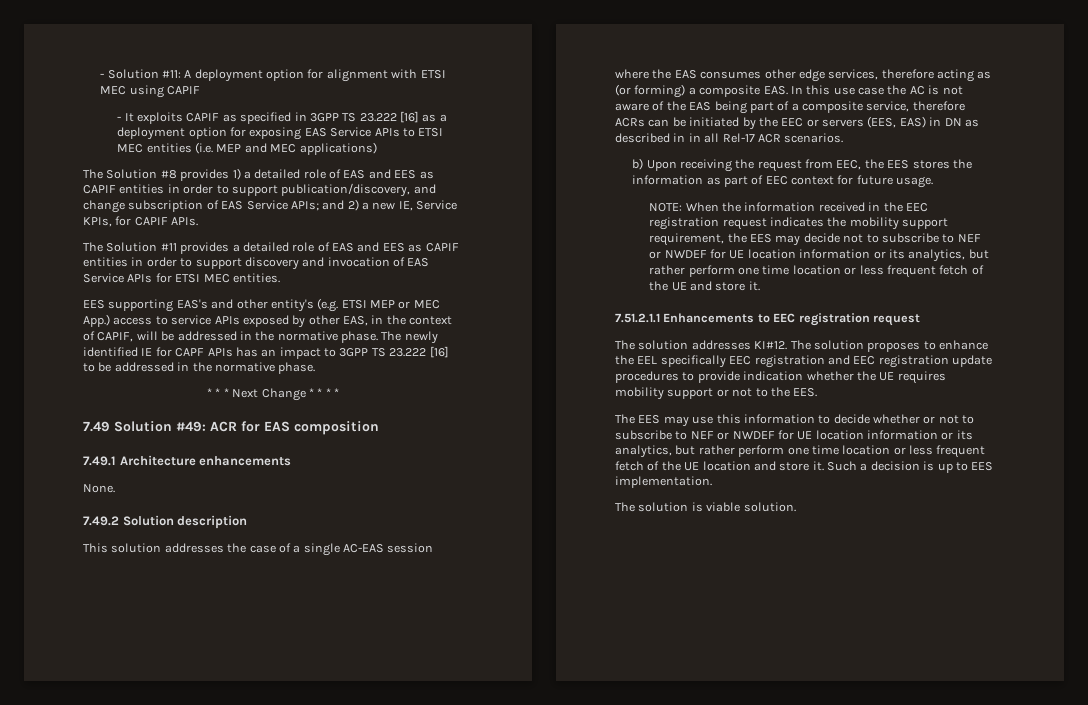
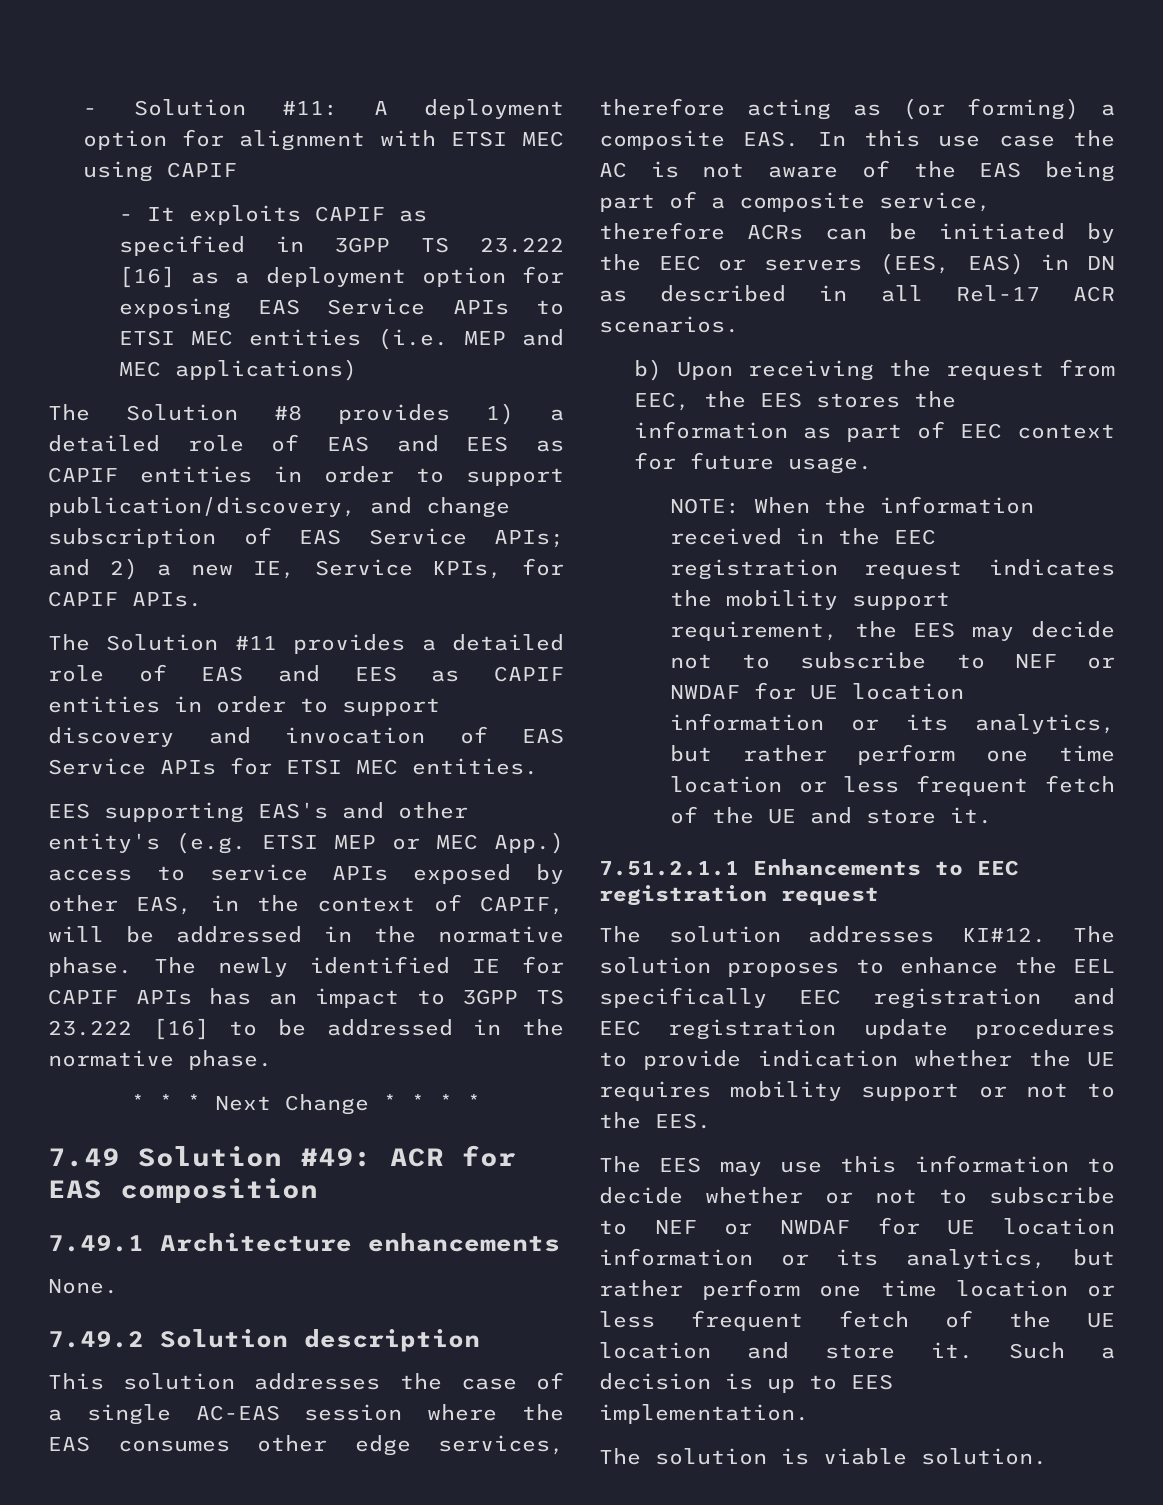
- The newly identified IE for CAPF APIs has an impact to 3GPP TS 23.222 [16] to be addressed in the normative phase.
+ The newly identified IE for CAPIF APIs has an impact to 3GPP TS 23.222 [16] to be addressed in the normative phase.
- This solution addresses the case of a single AC-EAS session where the EAS consumes other edge services, therefore acting as (or forming) a composite EAS. In this use case the AC is not aware of the EAS being part of a composite service, therefore ACRs can be initiated by the EEC or servers (EES, EAS) in DN as described in in all Rel-17 ACR scenarios.
+ This solution addresses the case of a single AC-EAS session where the EAS consumes other edge services, therefore acting as (or forming) a composite EAS. In this use case the AC is not aware of the EAS being part of a composite service, therefore ACRs can be initiated by the EEC or servers (EES, EAS) in DN as described in all Rel-17 ACR scenarios.
- NOTE: When the information received in the EEC registration request indicates the mobility support requirement, the EES may decide not to subscribe to NEF or NWDEF for UE location information or its analytics, but rather perform one time location or less frequent fetch of the UE and store it.
+ NOTE: When the information received in the EEC registration request indicates the mobility support requirement, the EES may decide not to subscribe to NEF or NWDAF for UE location information or its analytics, but rather perform one time location or less frequent fetch of the UE and store it.
- The EES may use this information to decide whether or not to subscribe to NEF or NWDEF for UE location information or its analytics, but rather perform one time location or less frequent fetch of the UE location and store it.
+ The EES may use this information to decide whether or not to subscribe to NEF or NWDAF for UE location information or its analytics, but rather perform one time location or less frequent fetch of the UE location and store it.

